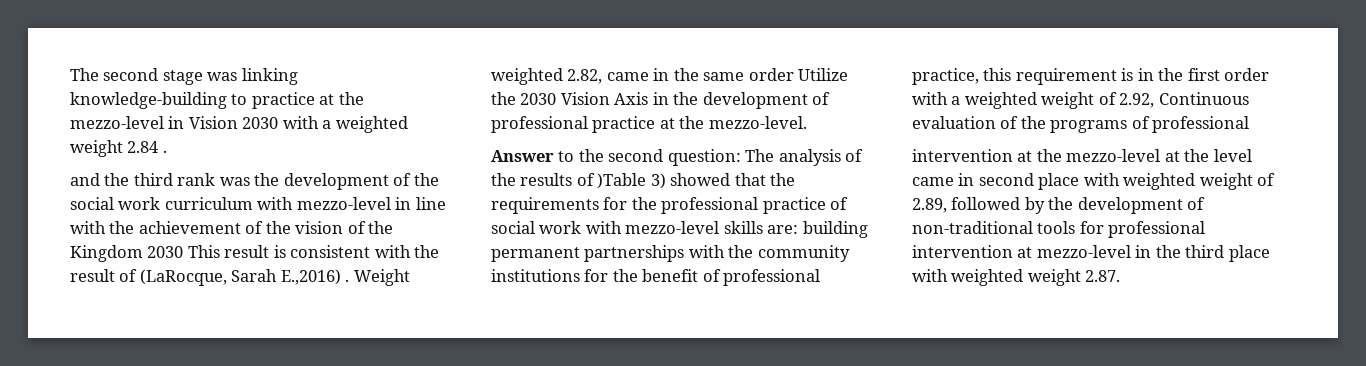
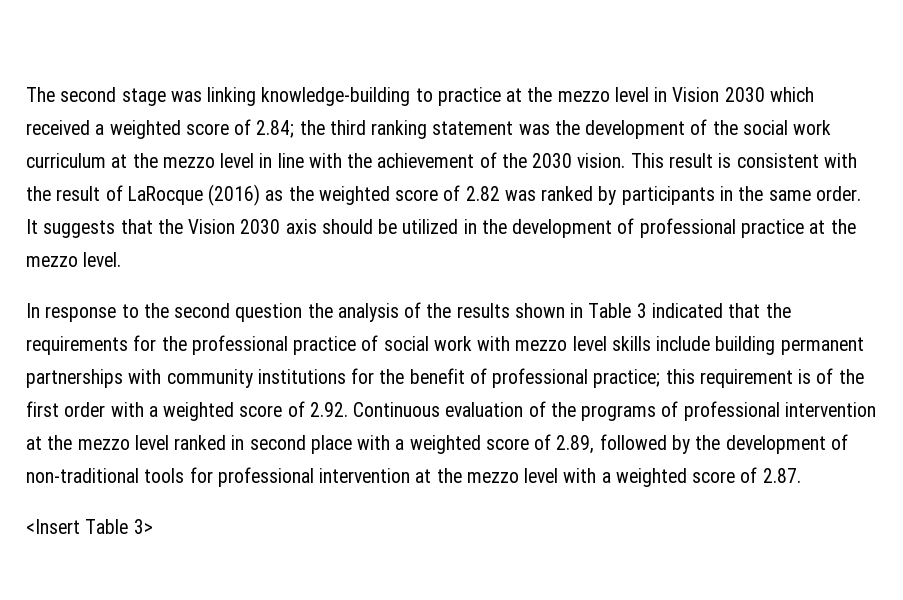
- The second stage was linking knowledge-building to practice at the mezzo-level in Vision 2030 with a weighted weight 2.84 .
- and the third rank was the development of the social work curriculum with mezzo-level in line with the achievement of the vision of the Kingdom 2030 This result is consistent with the result of (LaRocque, Sarah E.,2016) . Weight weighted 2.82, came in the same order Utilize the 2030 Vision Axis in the development of professional practice at the mezzo-level.
- Answer to the second question: The analysis of the results of )Table 3) showed that the requirements for the professional practice of social work with mezzo-level skills are: building permanent partnerships with the community institutions for the benefit of professional practice, this requirement is in the first order with a weighted weight of 2.92, Continuous evaluation of the programs of professional
- intervention at the mezzo-level at the level came in second place with weighted weight of 2.89, followed by the development of non-traditional tools for professional intervention at mezzo-level in the third place with weighted weight 2.87.
+ The second stage was linking knowledge-building to practice at the mezzo level in Vision 2030 which received a weighted score of 2.84; the third ranking statement was the development of the social work curriculum at the mezzo level in line with the achievement of the 2030 vision. This result is consistent with the result of LaRocque (2016) as the weighted score of 2.82 was ranked by participants in the same order. It suggests that the Vision 2030 axis should be utilized in the development of professional practice at the mezzo level.
+ In response to the second question the analysis of the results shown in Table 3 indicated that the requirements for the professional practice of social work with mezzo level skills include building permanent partnerships with community institutions for the benefit of professional practice; this requirement is of the first order with a weighted score of 2.92. Continuous evaluation of the programs of professional intervention at the mezzo level ranked in second place with a weighted score of 2.89, followed by the development of non-traditional tools for professional intervention at the mezzo level with a weighted score of 2.87.
+ <Insert Table 3>

